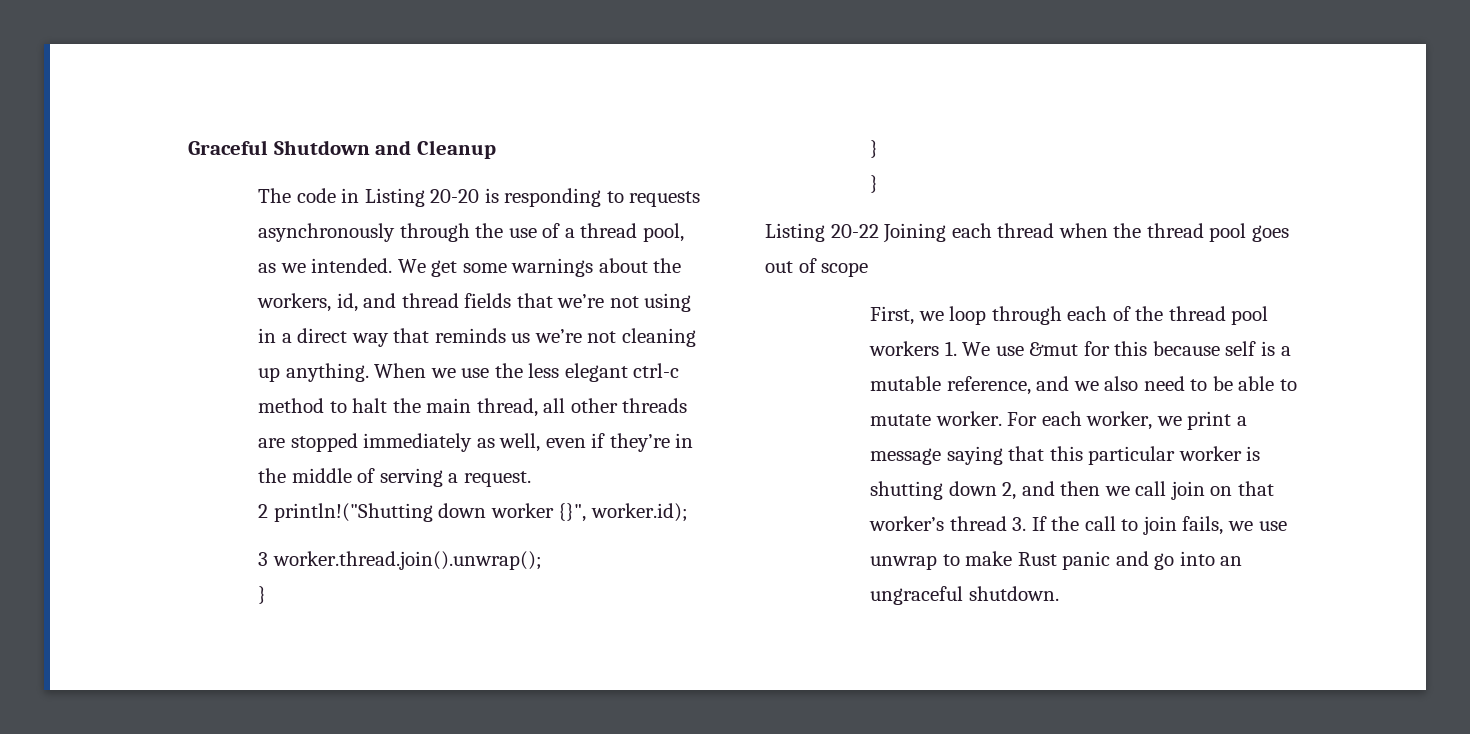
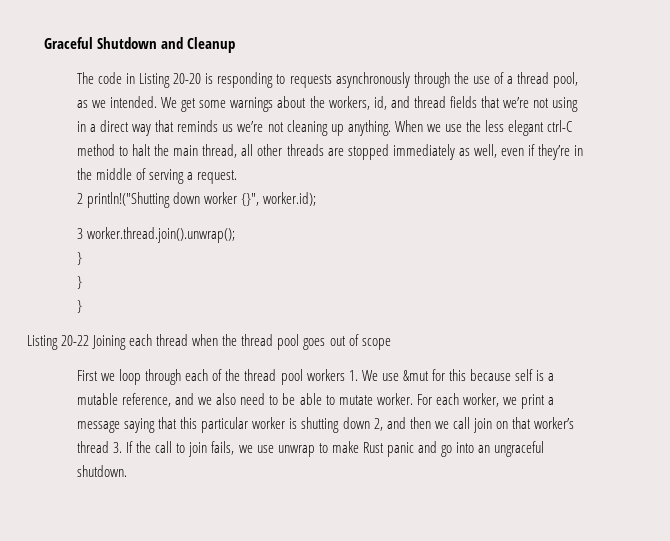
- When we use the less elegant ctrl-c method to halt the main thread, all other threads are stopped immediately as well, even if they’re in the middle of serving a request.
+ When we use the less elegant ctrl-C method to halt the main thread, all other threads are stopped immediately as well, even if they’re in the middle of serving a request.
- First, we loop through each of the thread pool workers 1. We use &mut for this because self is a mutable reference, and we also need to be able to mutate worker.
+ First we loop through each of the thread pool workers 1. We use &mut for this because self is a mutable reference, and we also need to be able to mutate worker.

